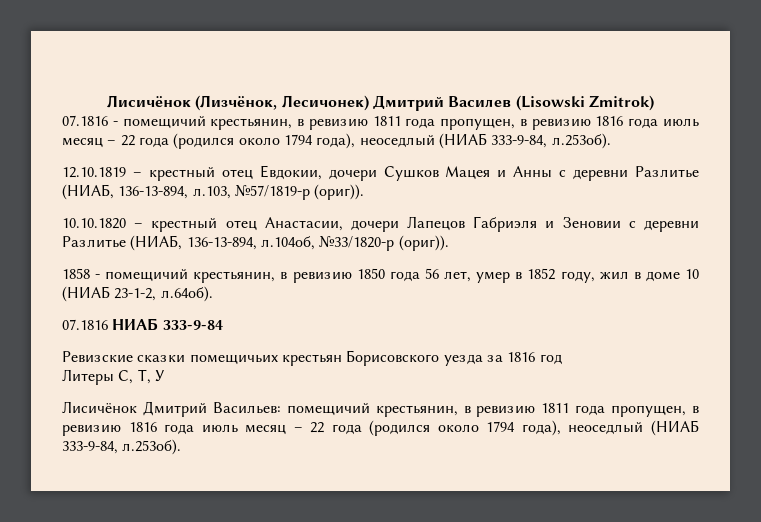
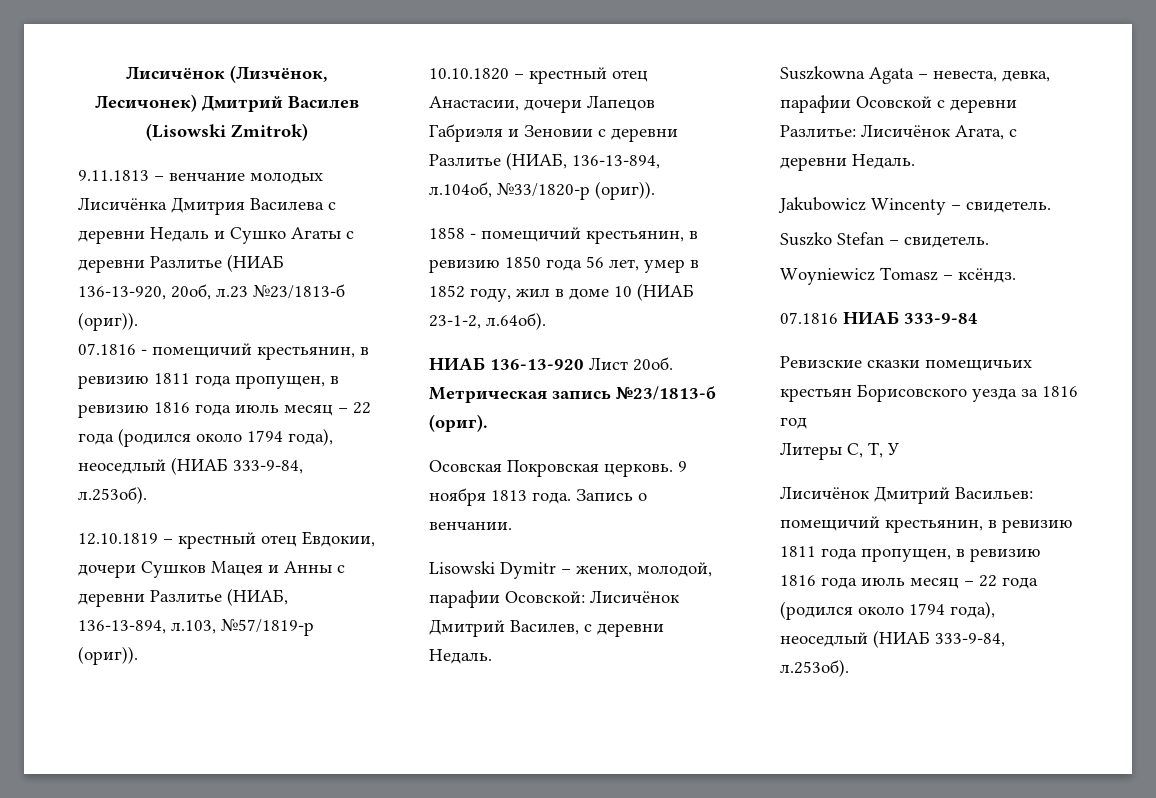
+ 9.11.1813 – венчание молодых Лисичёнка Дмитрия Василева с деревни Недаль и Сушко Агаты с деревни Разлитье (НИАБ 136-13-920, 20об, л.23 №23/1813-б (ориг)).
+ НИАБ 136-13-920 Лист 20об. Метрическая запись №23/1813-б (ориг).
+ Осовская Покровская церковь. 9 ноября 1813 года. Запись о венчании.
+ Lisowski Dymitr – жених, молодой, парафии Осовской: Лисичёнок Дмитрий Василев, с деревни Недаль.
+ Suszkowna Agata – невеста, девка, парафии Осовской с деревни Разлитье: Лисичёнок Агата, с деревни Недаль.
+ Jakubowicz Wincenty – свидетель.
+ Suszko Stefan – свидетель.
+ Woyniewicz Tomasz – ксёндз.

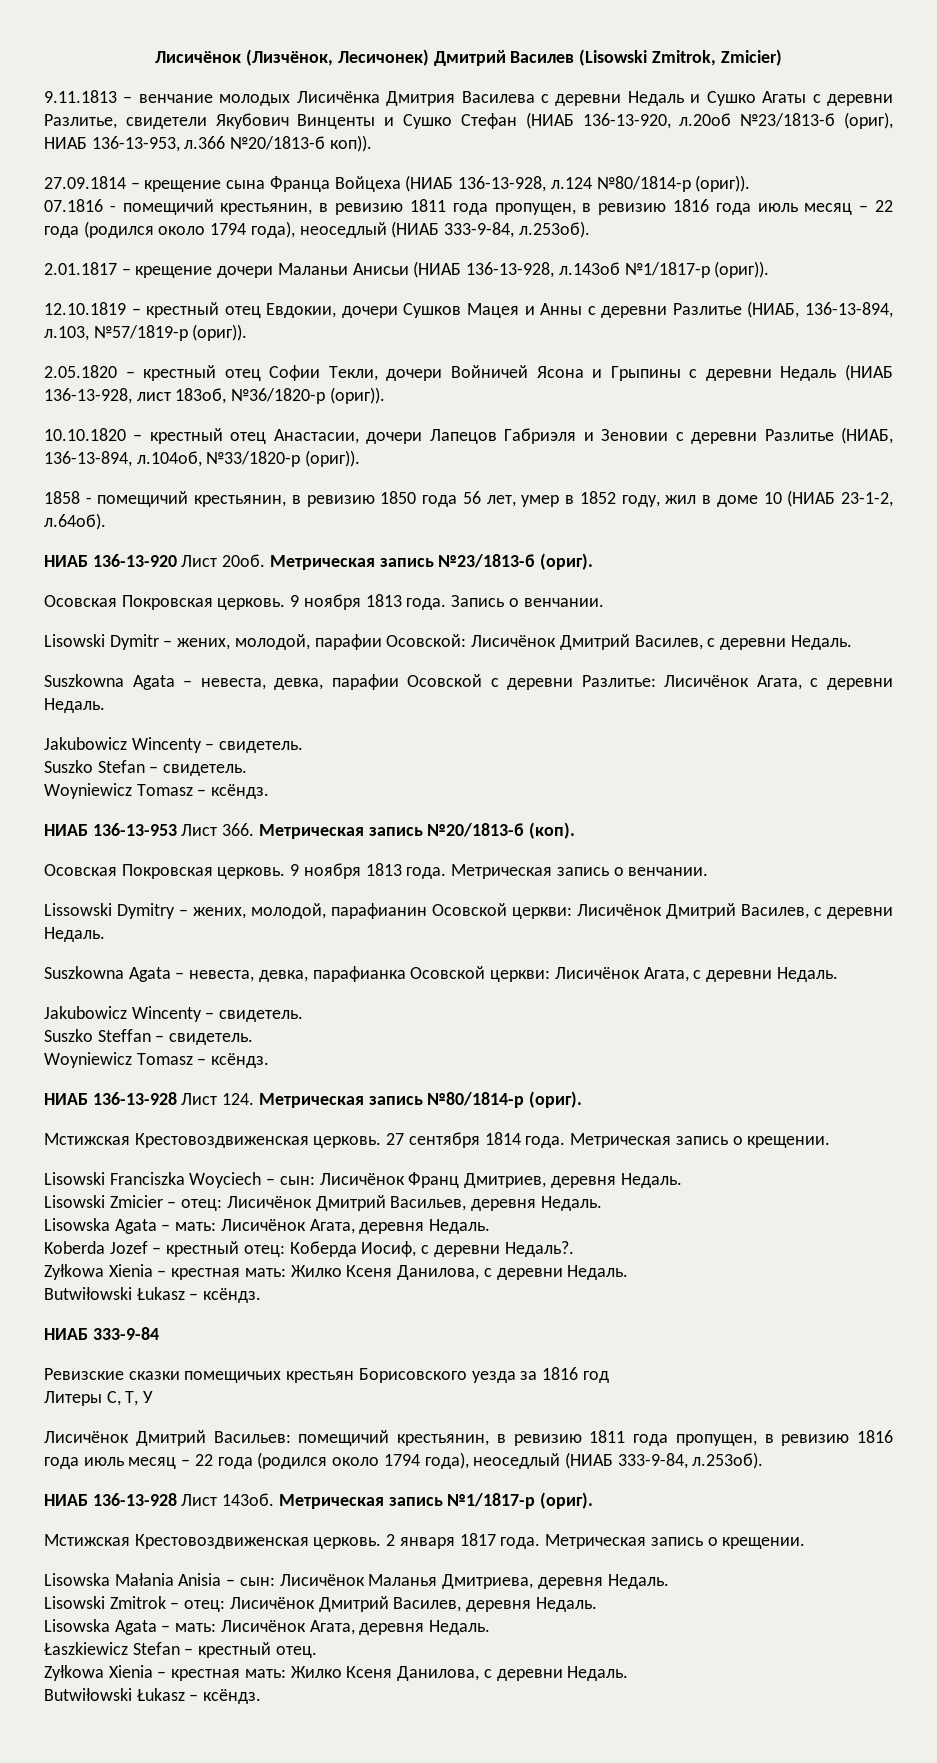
- Лисичёнок (Лизчёнок, Лесичонек) Дмитрий Василев (Lisowski Zmitrok)
+ Лисичёнок (Лизчёнок, Лесичонек) Дмитрий Василев (Lisowski Zmitrok, Zmicier)
- 9.11.1813 – венчание молодых Лисичёнка Дмитрия Василева с деревни Недаль и Сушко Агаты с деревни Разлитье (НИАБ 136-13-920, 20об, л.23 №23/1813-б (ориг)).
+ 9.11.1813 – венчание молодых Лисичёнка Дмитрия Василева с деревни Недаль и Сушко Агаты с деревни Разлитье, свидетели Якубович Винценты и Сушко Стефан (НИАБ 136-13-920, л.20об №23/1813-б (ориг), НИАБ 136-13-953, л.366 №20/1813-б коп)).
+ 27.09.1814 – крещение сына Франца Войцеха (НИАБ 136-13-928, л.124 №80/1814-р (ориг)).
+ 2.01.1817 – крещение дочери Маланьи Анисьи (НИАБ 136-13-928, л.143об №1/1817-р (ориг)).
+ 2.05.1820 – крестный отец Софии Текли, дочери Войничей Ясона и Грыпины с деревни Недаль (НИАБ 136-13-928, лист 183об, №36/1820-р (ориг)).
- 07.1816 НИАБ 333-9-84
+ НИАБ 136-13-953 Лист 366. Метрическая запись №20/1813-б (коп).
+ Осовская Покровская церковь. 9 ноября 1813 года. Метрическая запись о венчании.
+ Lissowski Dymitry – жених, молодой, парафианин Осовской церкви: Лисичёнок Дмитрий Василев, с деревни Недаль.
+ Suszkowna Agata – невеста, девка, парафианка Осовской церкви: Лисичёнок Агата, с деревни Недаль.
+ Jakubowicz Wincenty – свидетель.
+ Suszko Steffan – свидетель.
+ Woyniewicz Tomasz – ксёндз.
+ НИАБ 136-13-928 Лист 124. Метрическая запись №80/1814-р (ориг).
+ Мстижская Крестовоздвиженская церковь. 27 сентября 1814 года. Метрическая запись о крещении.
+ Lisowski Franciszka Woyciech – сын: Лисичёнок Франц Дмитриев, деревня Недаль.
+ Lisowski Zmicier – отец: Лисичёнок Дмитрий Васильев, деревня Недаль.
+ Lisowska Agata – мать: Лисичёнок Агата, деревня Недаль.
+ Koberda Jozef – крестный отец: Коберда Иосиф, с деревни Недаль?.
+ Zyłkowa Xienia – крестная мать: Жилко Ксеня Данилова, с деревни Недаль.
+ Butwiłowski Łukasz – ксёндз.
+ НИАБ 333-9-84
+ НИАБ 136-13-928 Лист 143об. Метрическая запись №1/1817-р (ориг).
+ Мстижская Крестовоздвиженская церковь. 2 января 1817 года. Метрическая запись о крещении.
+ Lisowska Małania Anisia – сын: Лисичёнок Маланья Дмитриева, деревня Недаль.
+ Lisowski Zmitrok – отец: Лисичёнок Дмитрий Василев, деревня Недаль.
+ Lisowska Agata – мать: Лисичёнок Агата, деревня Недаль.
+ Łaszkiewicz Stefan – крестный отец.
+ Zyłkowa Xienia – крестная мать: Жилко Ксеня Данилова, с деревни Недаль.
+ Butwiłowski Łukasz – ксёндз.

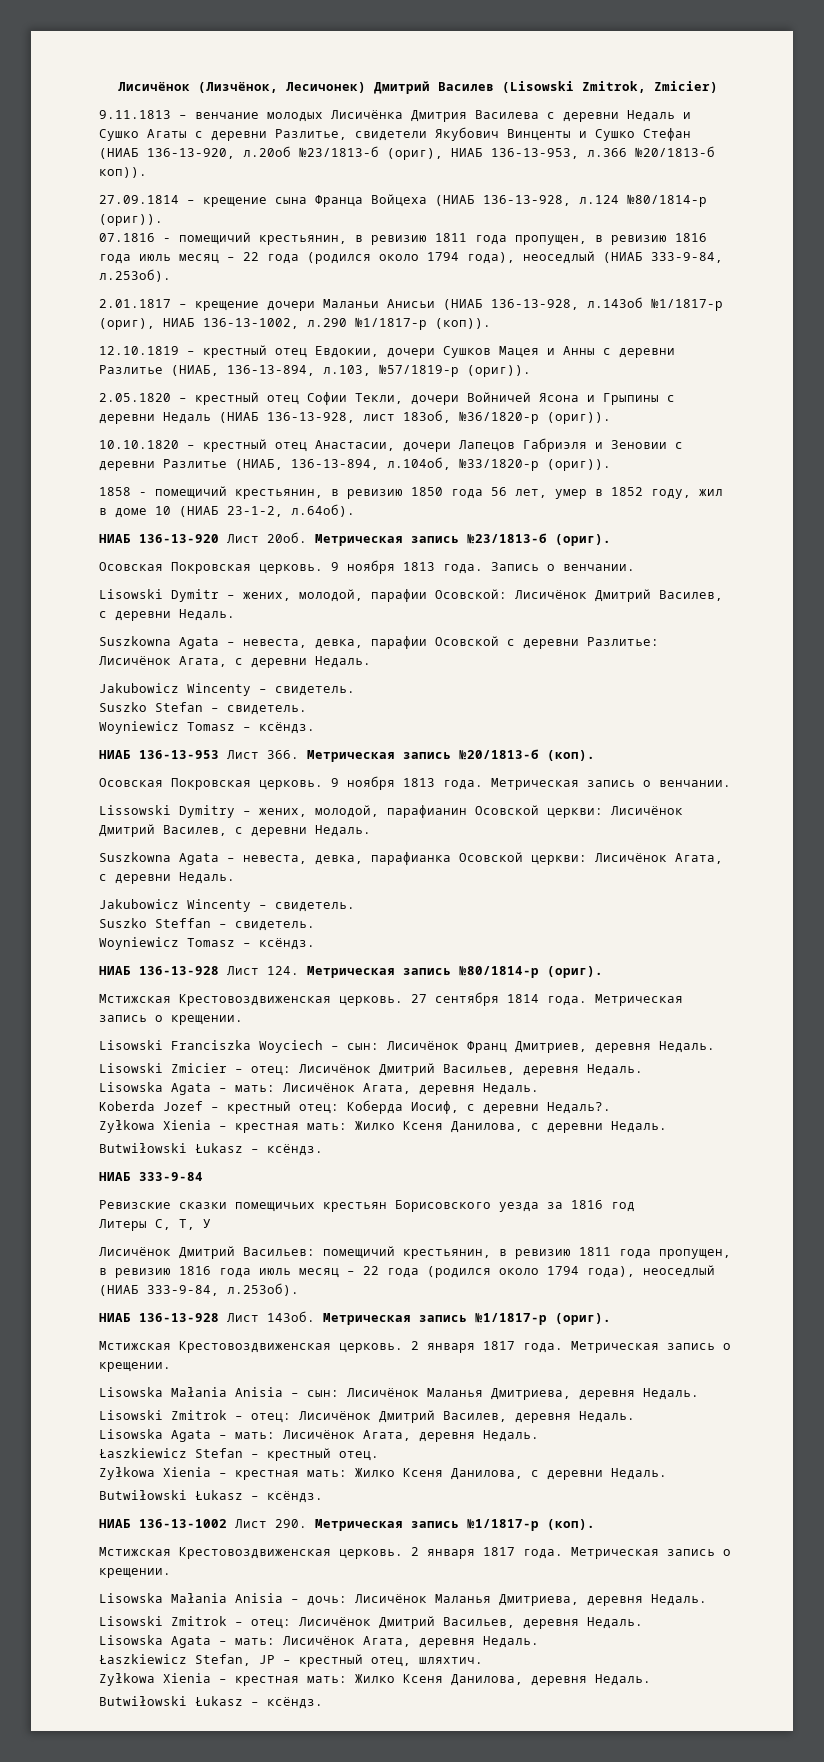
- 2.01.1817 – крещение дочери Маланьи Анисьи (НИАБ 136-13-928, л.143об №1/1817-р (ориг)).
+ 2.01.1817 – крещение дочери Маланьи Анисьи (НИАБ 136-13-928, л.143об №1/1817-р (ориг), НИАБ 136-13-1002, л.290 №1/1817-р (коп)).
+ НИАБ 136-13-1002 Лист 290. Метрическая запись №1/1817-р (коп).
+ Мстижская Крестовоздвиженская церковь. 2 января 1817 года. Метрическая запись о крещении.
+ Lisowska Małania Anisia – дочь: Лисичёнок Маланья Дмитриева, деревня Недаль.
+ Lisowski Zmitrok – отец: Лисичёнок Дмитрий Васильев, деревня Недаль.
+ Lisowska Agata – мать: Лисичёнок Агата, деревня Недаль.
+ Łaszkiewicz Stefan, JP – крестный отец, шляхтич.
+ Zyłkowa Xienia – крестная мать: Жилко Ксеня Данилова, деревня Недаль.
+ Butwiłowski Łukasz – ксёндз.

